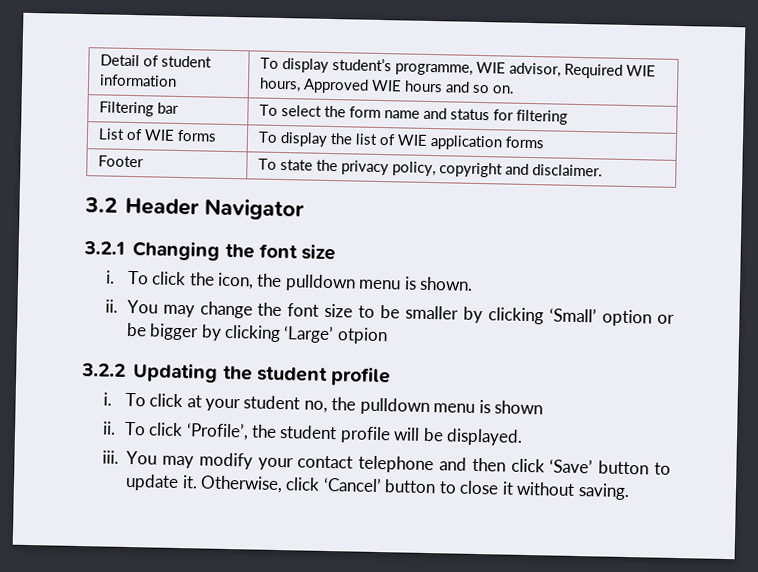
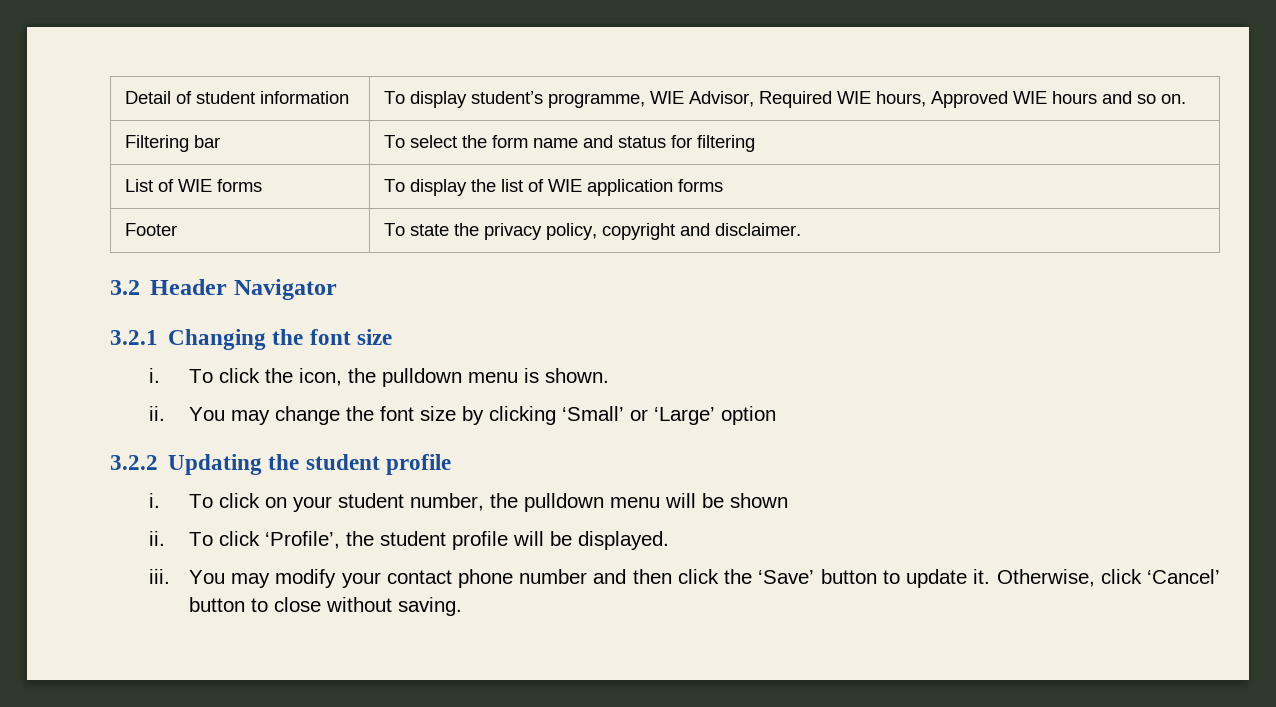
- Detail of student information | To display student’s programme, WIE advisor, Required WIE hours, Approved WIE hours and so on.
+ Detail of student information | To display student’s programme, WIE Advisor, Required WIE hours, Approved WIE hours and so on.
- You may change the font size to be smaller by clicking ‘Small’ option or be bigger by clicking ‘Large’ otpion
+ You may change the font size by clicking ‘Small’ or ‘Large’ option
- To click at your student no, the pulldown menu is shown
+ To click on your student number, the pulldown menu will be shown
- You may modify your contact telephone and then click ‘Save’ button to update it.
+ You may modify your contact phone number and then click the ‘Save’ button to update it.
- Otherwise, click ‘Cancel’ button to close it without saving.
+ Otherwise, click ‘Cancel’ button to close without saving.

